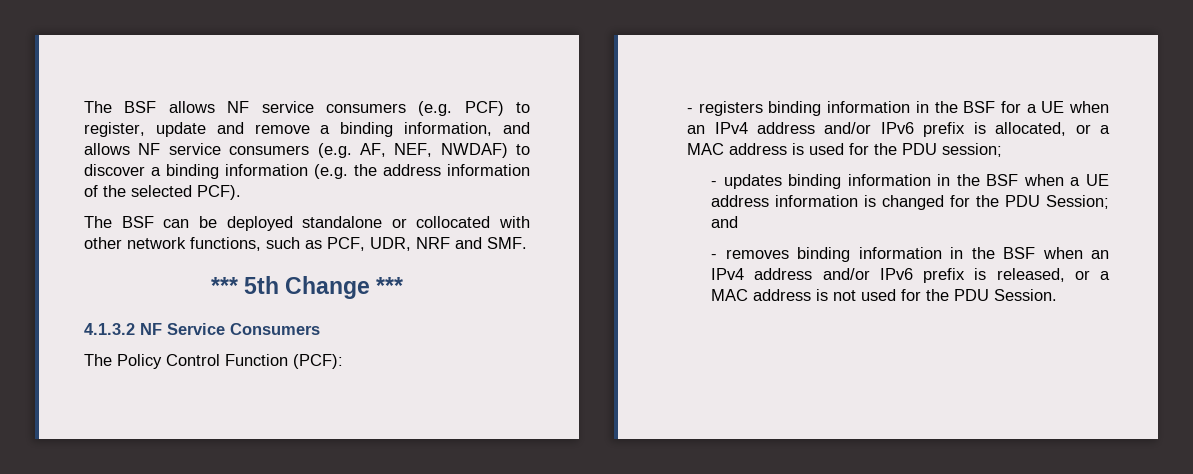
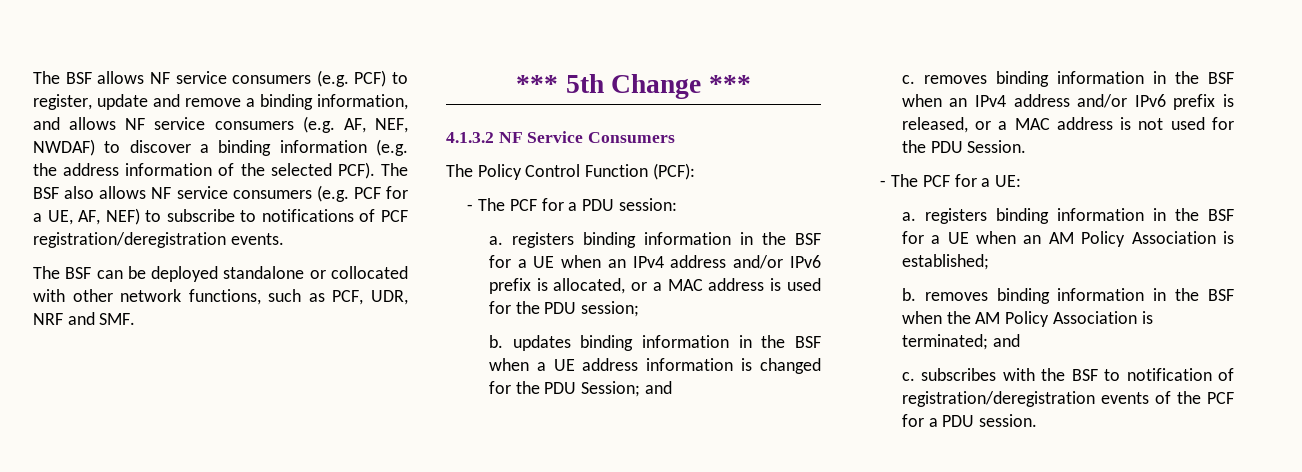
+ The BSF also allows NF service consumers (e.g. PCF for a UE, AF, NEF) to subscribe to notifications of PCF registration/deregistration events.
- - registers binding information in the BSF for a UE when an IPv4 address and/or IPv6 prefix is allocated, or a MAC address is used for the PDU session;
+ - The PCF for a PDU session:
+ a. registers binding information in the BSF for a UE when an IPv4 address and/or IPv6 prefix is allocated, or a MAC address is used for the PDU session;
- - updates binding information in the BSF when a UE address information is changed for the PDU Session; and
+ b. updates binding information in the BSF when a UE address information is changed for the PDU Session; and
- - removes binding information in the BSF when an IPv4 address and/or IPv6 prefix is released, or a MAC address is not used for the PDU Session.
+ c. removes binding information in the BSF when an IPv4 address and/or IPv6 prefix is released, or a MAC address is not used for the PDU Session.
+ - The PCF for a UE:
+ a. registers binding information in the BSF for a UE when an AM Policy Association is established;
+ b. removes binding information in the BSF when the AM Policy Association is terminated; and
+ c. subscribes with the BSF to notification of registration/deregistration events of the PCF for a PDU session.

